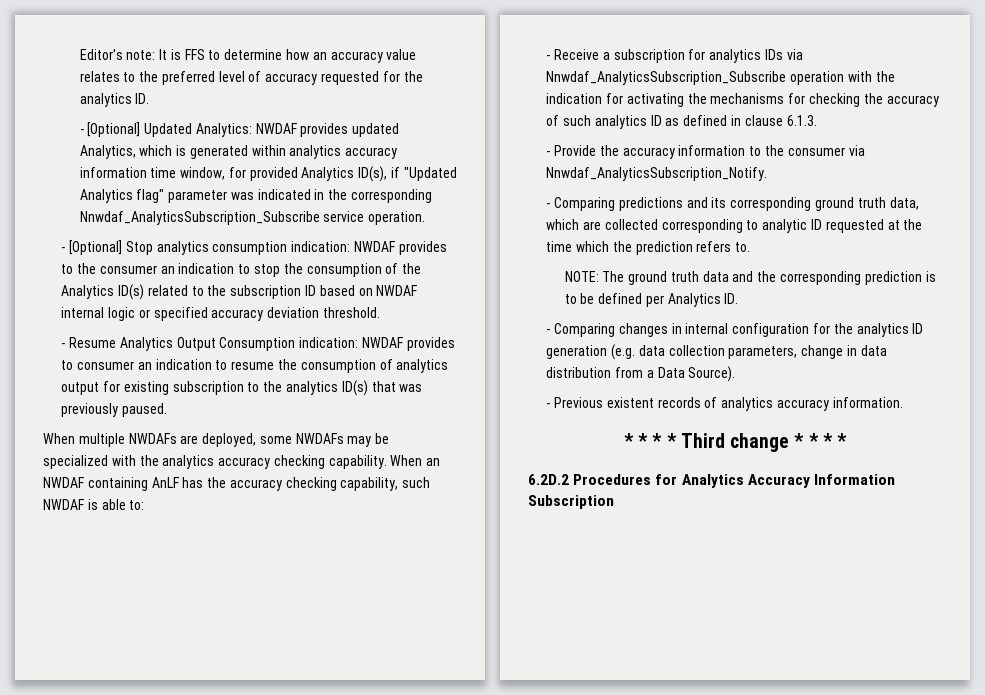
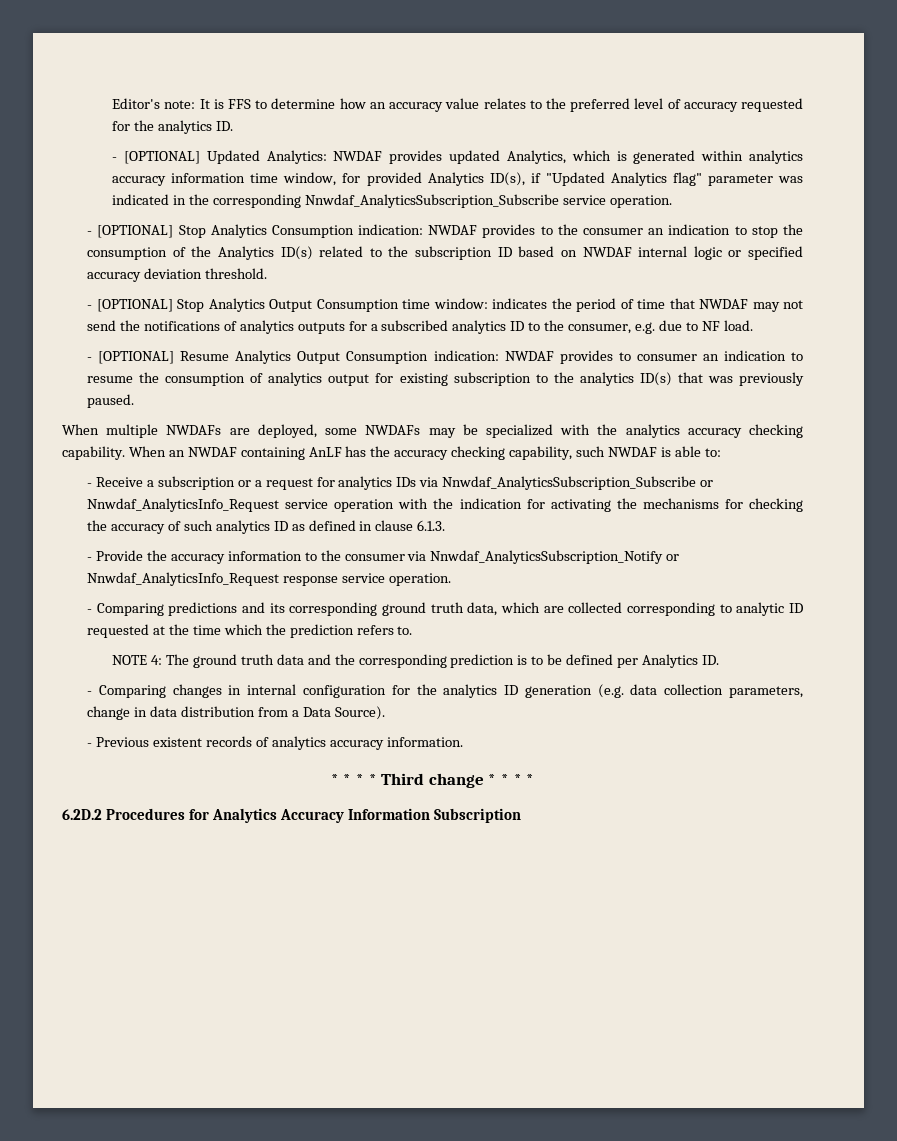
- - [Optional] Updated Analytics: NWDAF provides updated Analytics, which is generated within analytics accuracy information time window, for provided Analytics ID(s), if "Updated Analytics flag" parameter was indicated in the corresponding Nnwdaf_AnalyticsSubscription_Subscribe service operation.
+ - [OPTIONAL] Updated Analytics: NWDAF provides updated Analytics, which is generated within analytics accuracy information time window, for provided Analytics ID(s), if "Updated Analytics flag" parameter was indicated in the corresponding Nnwdaf_AnalyticsSubscription_Subscribe service operation.
- - [Optional] Stop analytics consumption indication: NWDAF provides to the consumer an indication to stop the consumption of the Analytics ID(s) related to the subscription ID based on NWDAF internal logic or specified accuracy deviation threshold.
+ - [OPTIONAL] Stop Analytics Consumption indication: NWDAF provides to the consumer an indication to stop the consumption of the Analytics ID(s) related to the subscription ID based on NWDAF internal logic or specified accuracy deviation threshold.
- - Resume Analytics Output Consumption indication: NWDAF provides to consumer an indication to resume the consumption of analytics output for existing subscription to the analytics ID(s) that was previously paused.
+ - [OPTIONAL] Stop Analytics Output Consumption time window: indicates the period of time that NWDAF may not send the notifications of analytics outputs for a subscribed analytics ID to the consumer, e.g. due to NF load.
+ - [OPTIONAL] Resume Analytics Output Consumption indication: NWDAF provides to consumer an indication to resume the consumption of analytics output for existing subscription to the analytics ID(s) that was previously paused.
- - Receive a subscription for analytics IDs via Nnwdaf_AnalyticsSubscription_Subscribe operation with the indication for activating the mechanisms for checking the accuracy of such analytics ID as defined in clause 6.1.3.
+ - Receive a subscription or a request for analytics IDs via Nnwdaf_AnalyticsSubscription_Subscribe or Nnwdaf_AnalyticsInfo_Request service operation with the indication for activating the mechanisms for checking the accuracy of such analytics ID as defined in clause 6.1.3.
- - Provide the accuracy information to the consumer via Nnwdaf_AnalyticsSubscription_Notify.
+ - Provide the accuracy information to the consumer via Nnwdaf_AnalyticsSubscription_Notify or Nnwdaf_AnalyticsInfo_Request response service operation.
- NOTE: The ground truth data and the corresponding prediction is to be defined per Analytics ID.
+ NOTE 4: The ground truth data and the corresponding prediction is to be defined per Analytics ID.

